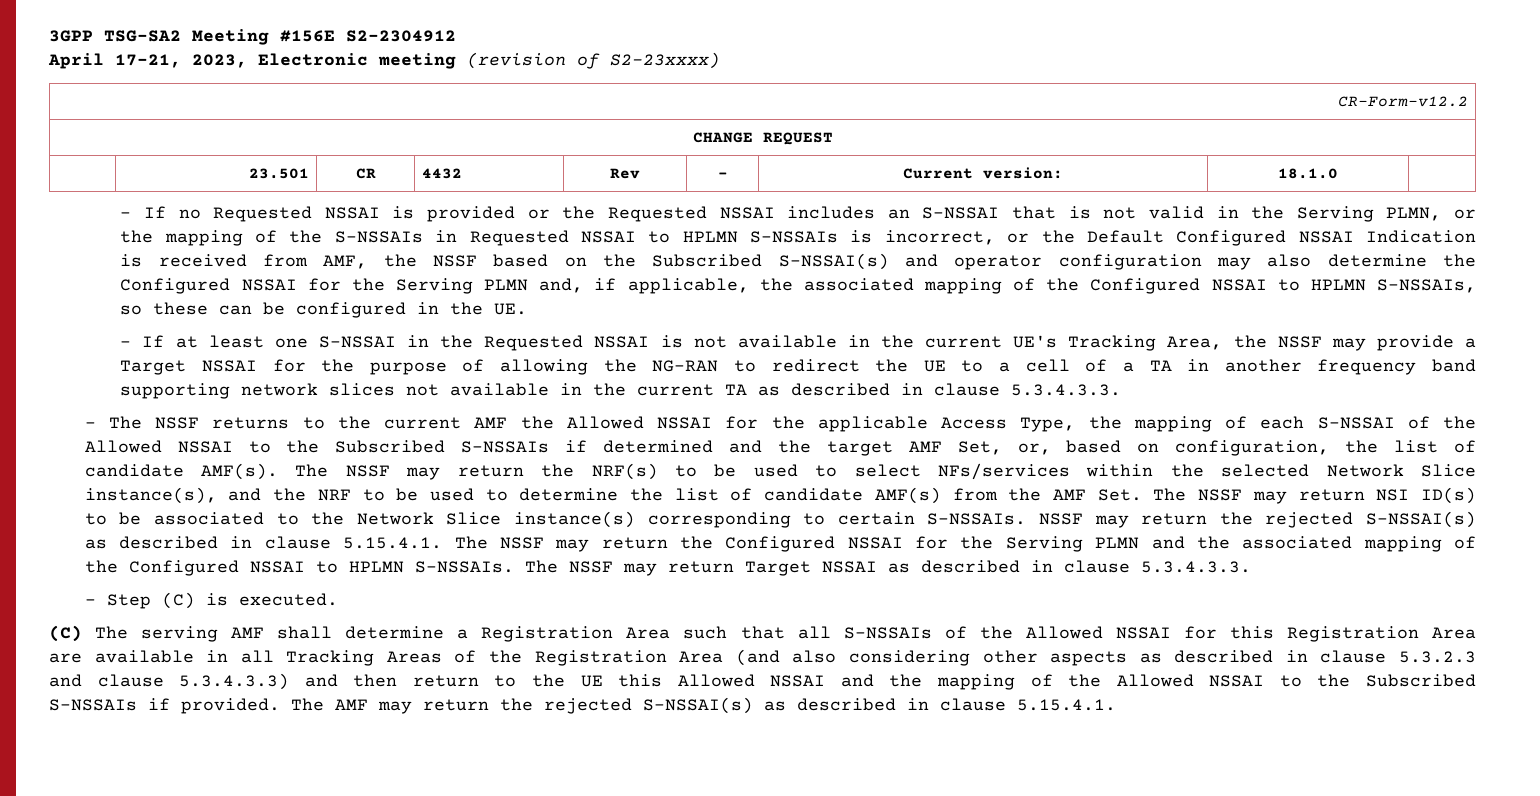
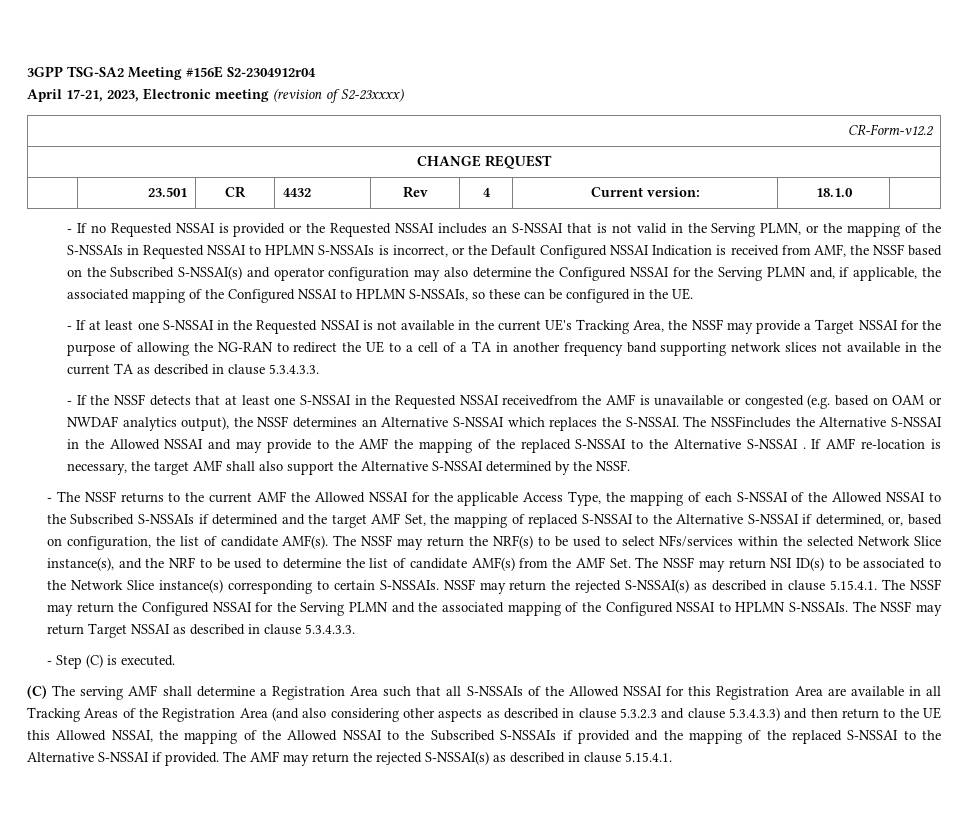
- 3GPP TSG-SA2 Meeting #156E S2-2304912
+ 3GPP TSG-SA2 Meeting #156E S2-2304912r04
- | 23.501 | CR | 4432 | Rev | - | Current version: | 18.1.0 |
+ | 23.501 | CR | 4432 | Rev | 4 | Current version: | 18.1.0 |
+ - If the NSSF detects that at least one S-NSSAI in the Requested NSSAI receivedfrom the AMF is unavailable or congested (e.g. based on OAM or NWDAF analytics output), the NSSF determines an Alternative S-NSSAI which replaces the S-NSSAI. The NSSFincludes the Alternative S-NSSAI in the Allowed NSSAI and may provide to the AMF the mapping of the replaced S-NSSAI to the Alternative S-NSSAI . If AMF re-location is necessary, the target AMF shall also support the Alternative S-NSSAI determined by the NSSF.
- - The NSSF returns to the current AMF the Allowed NSSAI for the applicable Access Type, the mapping of each S-NSSAI of the Allowed NSSAI to the Subscribed S-NSSAIs if determined and the target AMF Set, or, based on configuration, the list of candidate AMF(s).
+ - The NSSF returns to the current AMF the Allowed NSSAI for the applicable Access Type, the mapping of each S-NSSAI of the Allowed NSSAI to the Subscribed S-NSSAIs if determined and the target AMF Set, the mapping of replaced S-NSSAI to the Alternative S-NSSAI if determined, or, based on configuration, the list of candidate AMF(s).
- (C) The serving AMF shall determine a Registration Area such that all S-NSSAIs of the Allowed NSSAI for this Registration Area are available in all Tracking Areas of the Registration Area (and also considering other aspects as described in clause 5.3.2.3 and clause 5.3.4.3.3) and then return to the UE this Allowed NSSAI and the mapping of the Allowed NSSAI to the Subscribed S-NSSAIs if provided.
+ (C) The serving AMF shall determine a Registration Area such that all S-NSSAIs of the Allowed NSSAI for this Registration Area are available in all Tracking Areas of the Registration Area (and also considering other aspects as described in clause 5.3.2.3 and clause 5.3.4.3.3) and then return to the UE this Allowed NSSAI, the mapping of the Allowed NSSAI to the Subscribed S-NSSAIs if provided and the mapping of the replaced S-NSSAI to the Alternative S-NSSAI if provided.

